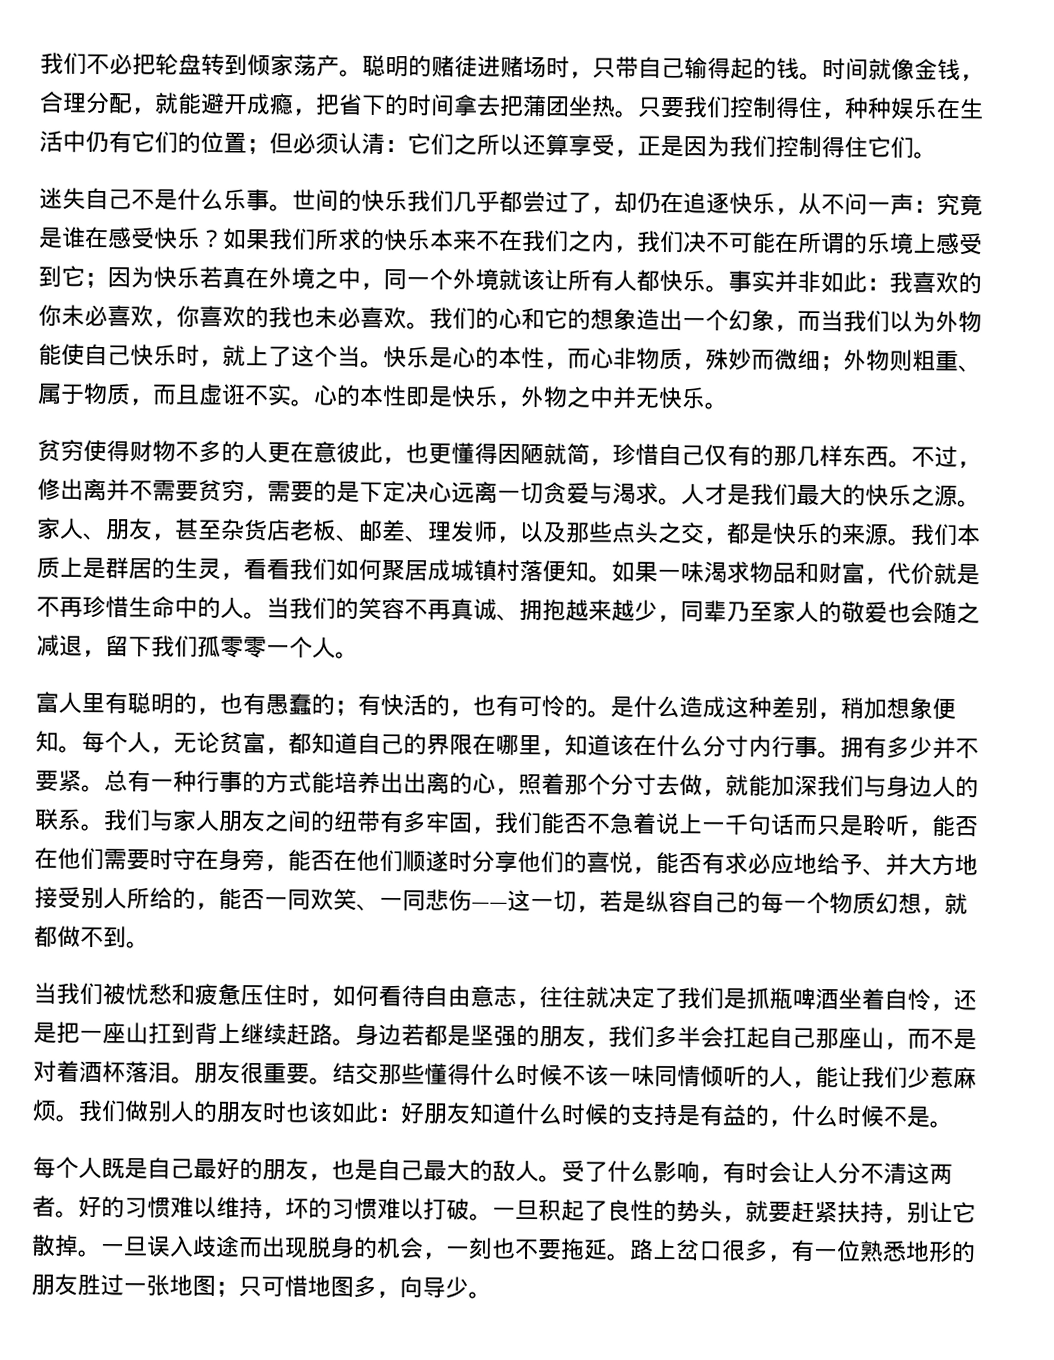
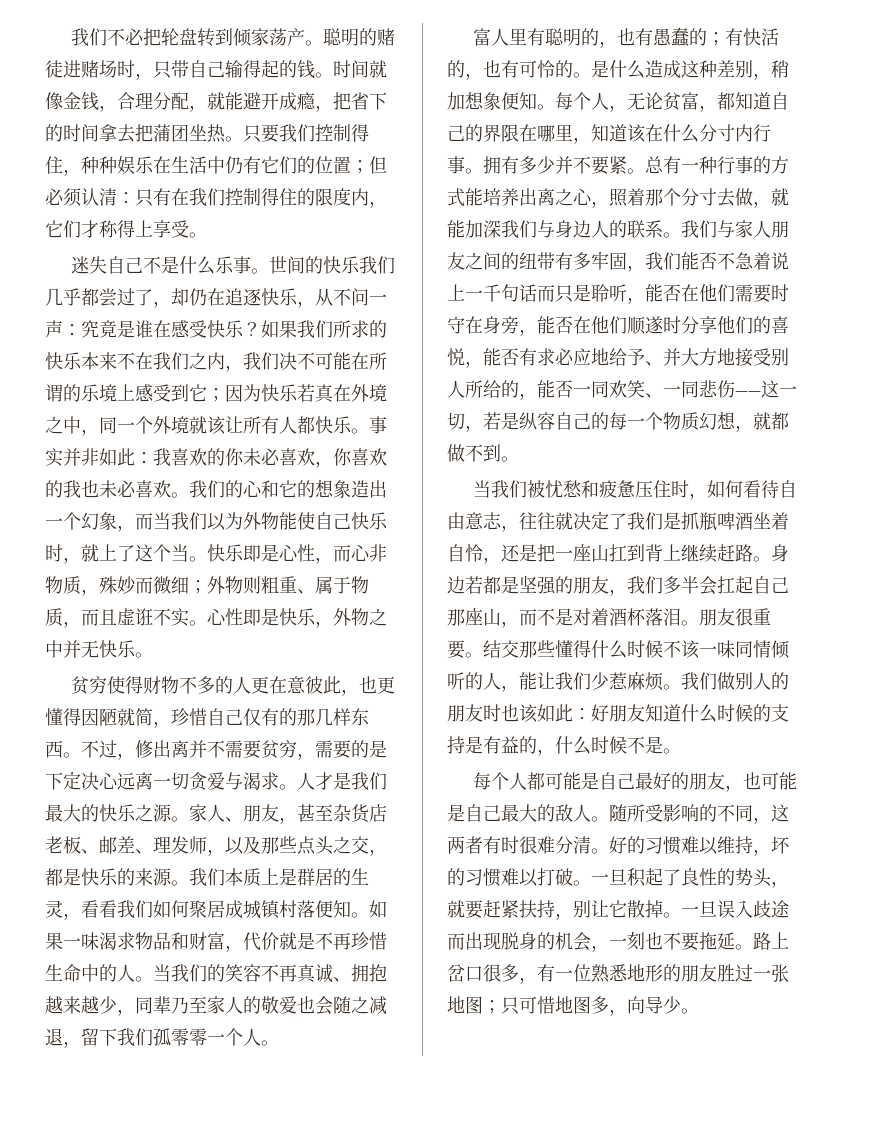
- 只要我们控制得住，种种娱乐在生活中仍有它们的位置；但必须认清：它们之所以还算享受，正是因为我们控制得住它们。
+ 只要我们控制得住，种种娱乐在生活中仍有它们的位置；但必须认清：只有在我们控制得住的限度内，它们才称得上享受。
- 快乐是心的本性，而心非物质，殊妙而微细；外物则粗重、属于物质，而且虚诳不实。
+ 快乐即是心性，而心非物质，殊妙而微细；外物则粗重、属于物质，而且虚诳不实。
- 心的本性即是快乐，外物之中并无快乐。
+ 心性即是快乐，外物之中并无快乐。
- 总有一种行事的方式能培养出出离的心，照着那个分寸去做，就能加深我们与身边人的联系。
+ 总有一种行事的方式能培养出离之心，照着那个分寸去做，就能加深我们与身边人的联系。
- 每个人既是自己最好的朋友，也是自己最大的敌人。
+ 每个人都可能是自己最好的朋友，也可能是自己最大的敌人。
- 受了什么影响，有时会让人分不清这两者。
+ 随所受影响的不同，这两者有时很难分清。

